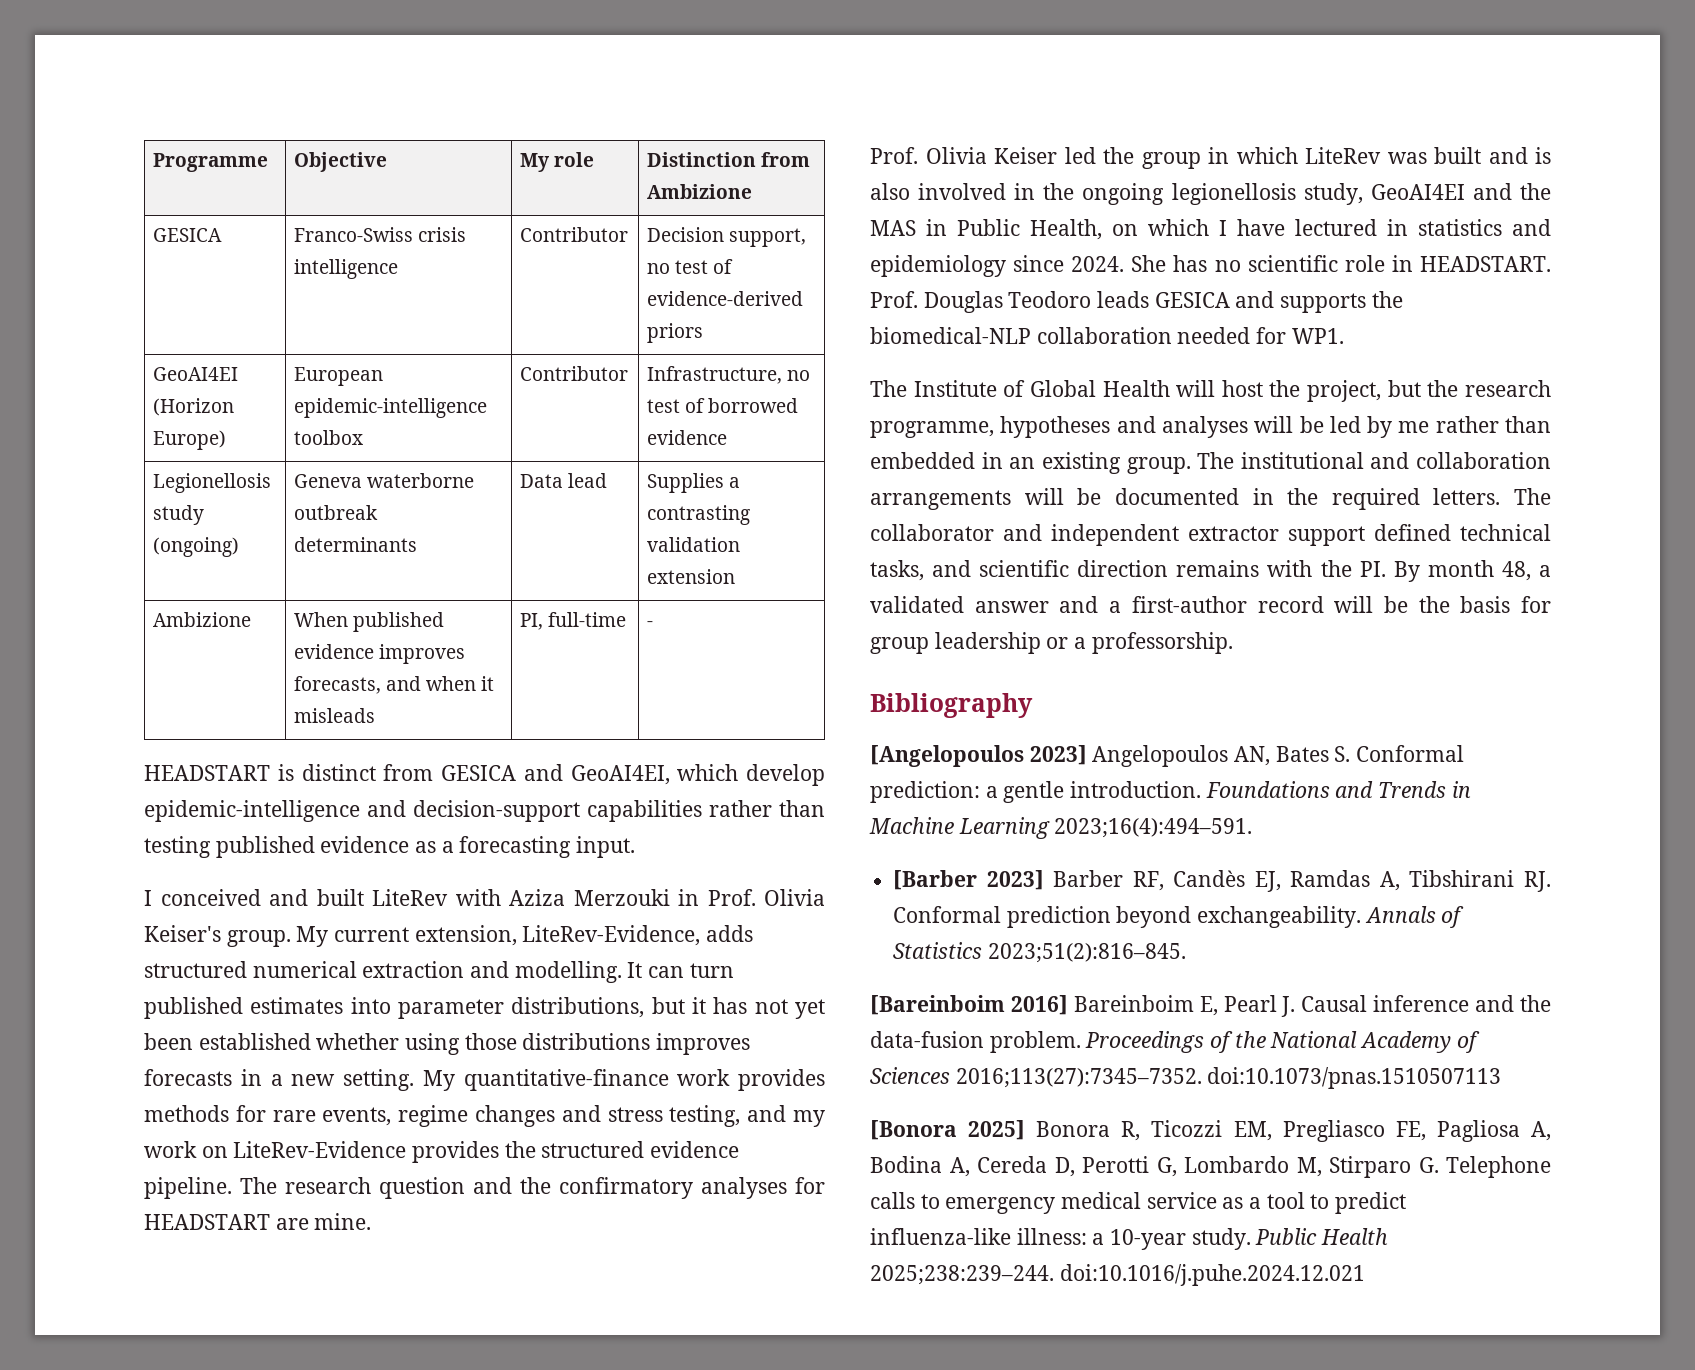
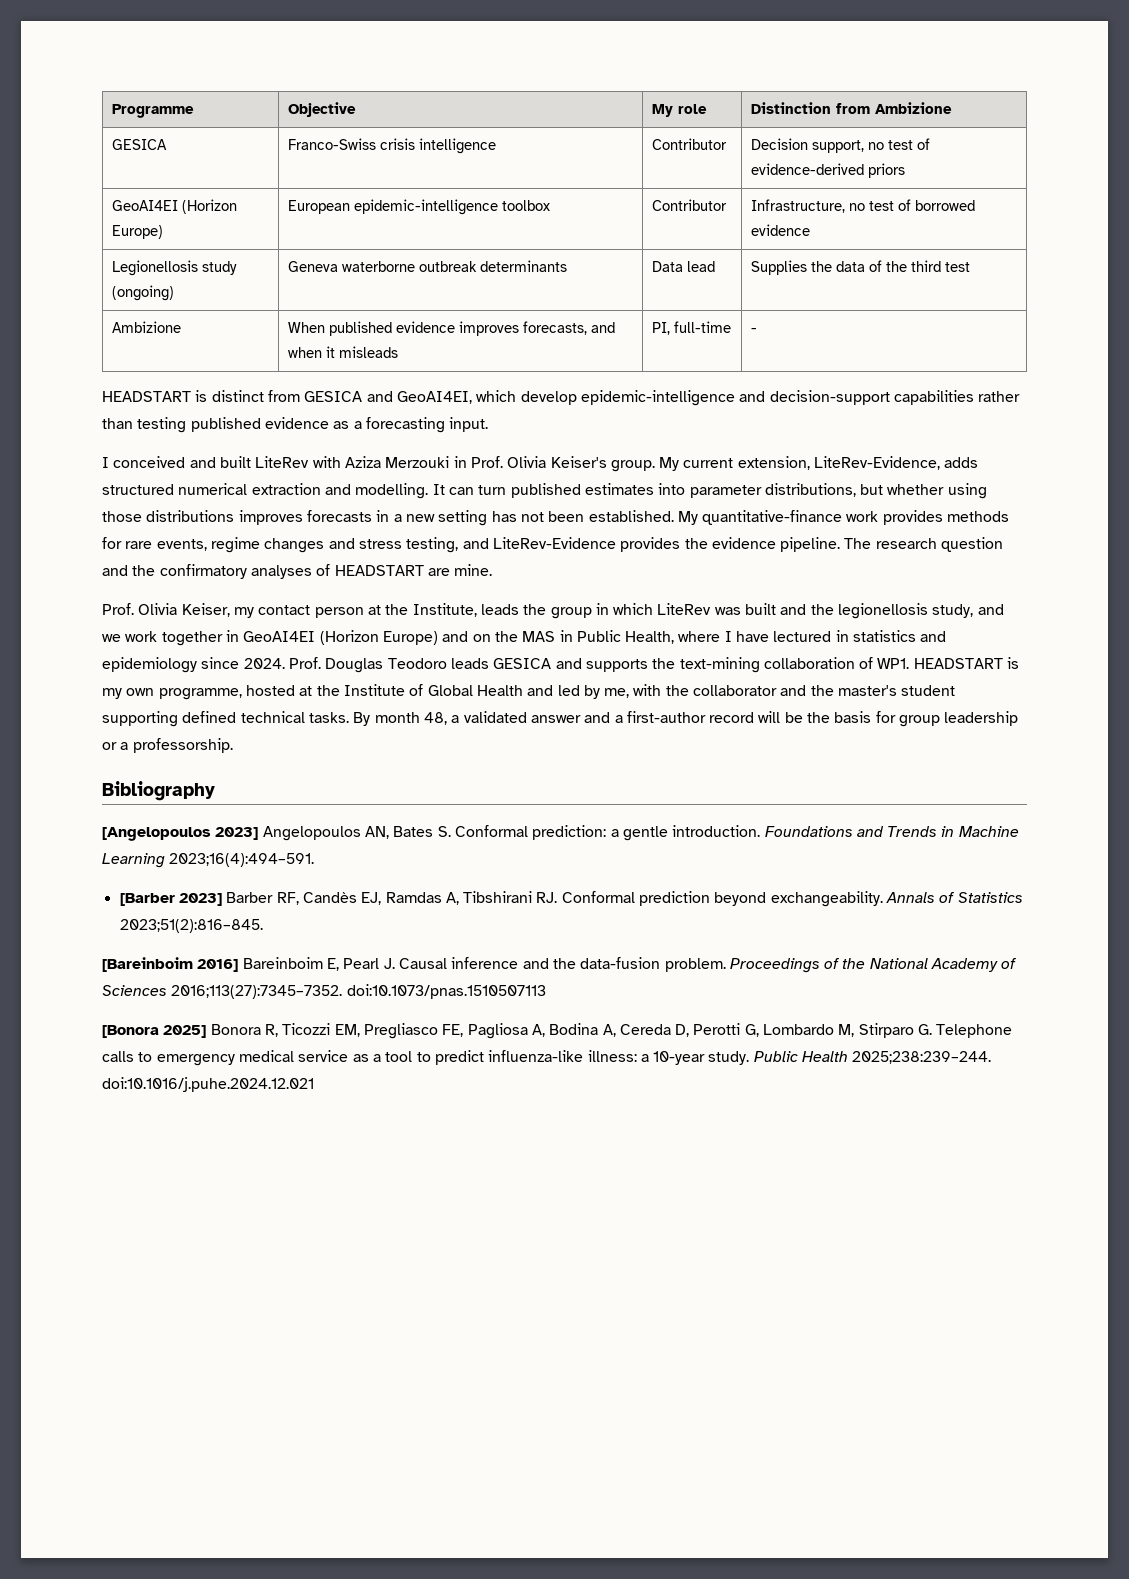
- Legionellosis study (ongoing) | Geneva waterborne outbreak determinants | Data lead | Supplies a contrasting validation extension
+ Legionellosis study (ongoing) | Geneva waterborne outbreak determinants | Data lead | Supplies the data of the third test
- It can turn published estimates into parameter distributions, but it has not yet been established whether using those distributions improves forecasts in a new setting.
+ It can turn published estimates into parameter distributions, but whether using those distributions improves forecasts in a new setting has not been established.
- My quantitative-finance work provides methods for rare events, regime changes and stress testing, and my work on LiteRev-Evidence provides the structured evidence pipeline.
+ My quantitative-finance work provides methods for rare events, regime changes and stress testing, and LiteRev-Evidence provides the evidence pipeline.
- The research question and the confirmatory analyses for HEADSTART are mine.
+ The research question and the confirmatory analyses of HEADSTART are mine.
- Prof. Olivia Keiser led the group in which LiteRev was built and is also involved in the ongoing legionellosis study, GeoAI4EI and the MAS in Public Health, on which I have lectured in statistics and epidemiology since 2024.
+ Prof. Olivia Keiser, my contact person at the Institute, leads the group in which LiteRev was built and the legionellosis study, and we work together in GeoAI4EI (Horizon Europe) and on the MAS in Public Health, where I have lectured in statistics and epidemiology since 2024.
- She has no scientific role in HEADSTART.
- Prof. Douglas Teodoro leads GESICA and supports the biomedical-NLP collaboration needed for WP1.
- The Institute of Global Health will host the project, but the research programme, hypotheses and analyses will be led by me rather than embedded in an existing group. The institutional and collaboration arrangements will be documented in the required letters. The collaborator and independent extractor support defined technical tasks, and scientific direction remains with the PI. By month 48, a validated answer and a first-author record will be the basis for group leadership or a professorship.
+ Prof. Douglas Teodoro leads GESICA and supports the text-mining collaboration of WP1. HEADSTART is my own programme, hosted at the Institute of Global Health and led by me, with the collaborator and the master's student supporting defined technical tasks. By month 48, a validated answer and a first-author record will be the basis for group leadership or a professorship.

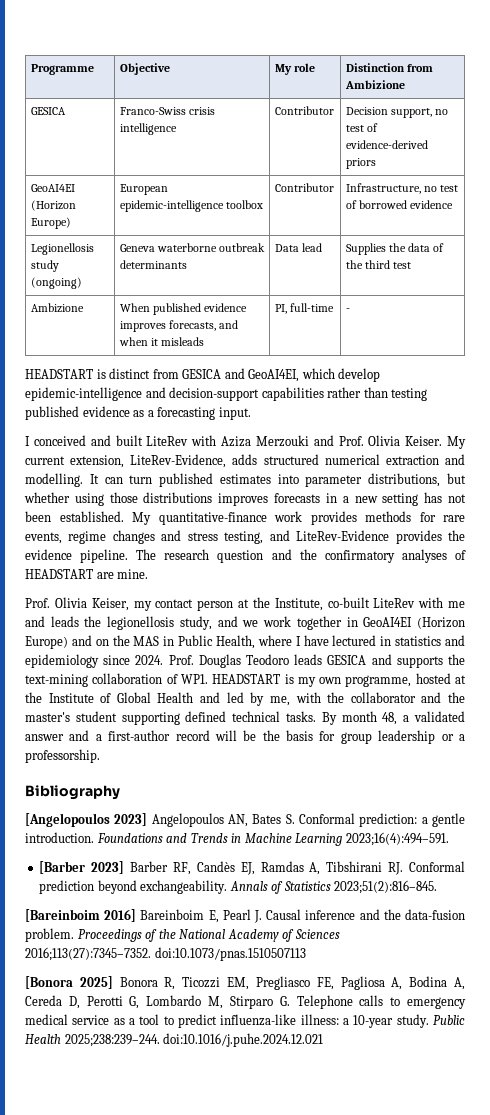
- I conceived and built LiteRev with Aziza Merzouki in Prof. Olivia Keiser's group.
+ I conceived and built LiteRev with Aziza Merzouki and Prof. Olivia Keiser.
- Prof. Olivia Keiser, my contact person at the Institute, leads the group in which LiteRev was built and the legionellosis study, and we work together in GeoAI4EI (Horizon Europe) and on the MAS in Public Health, where I have lectured in statistics and epidemiology since 2024.
+ Prof. Olivia Keiser, my contact person at the Institute, co-built LiteRev with me and leads the legionellosis study, and we work together in GeoAI4EI (Horizon Europe) and on the MAS in Public Health, where I have lectured in statistics and epidemiology since 2024.

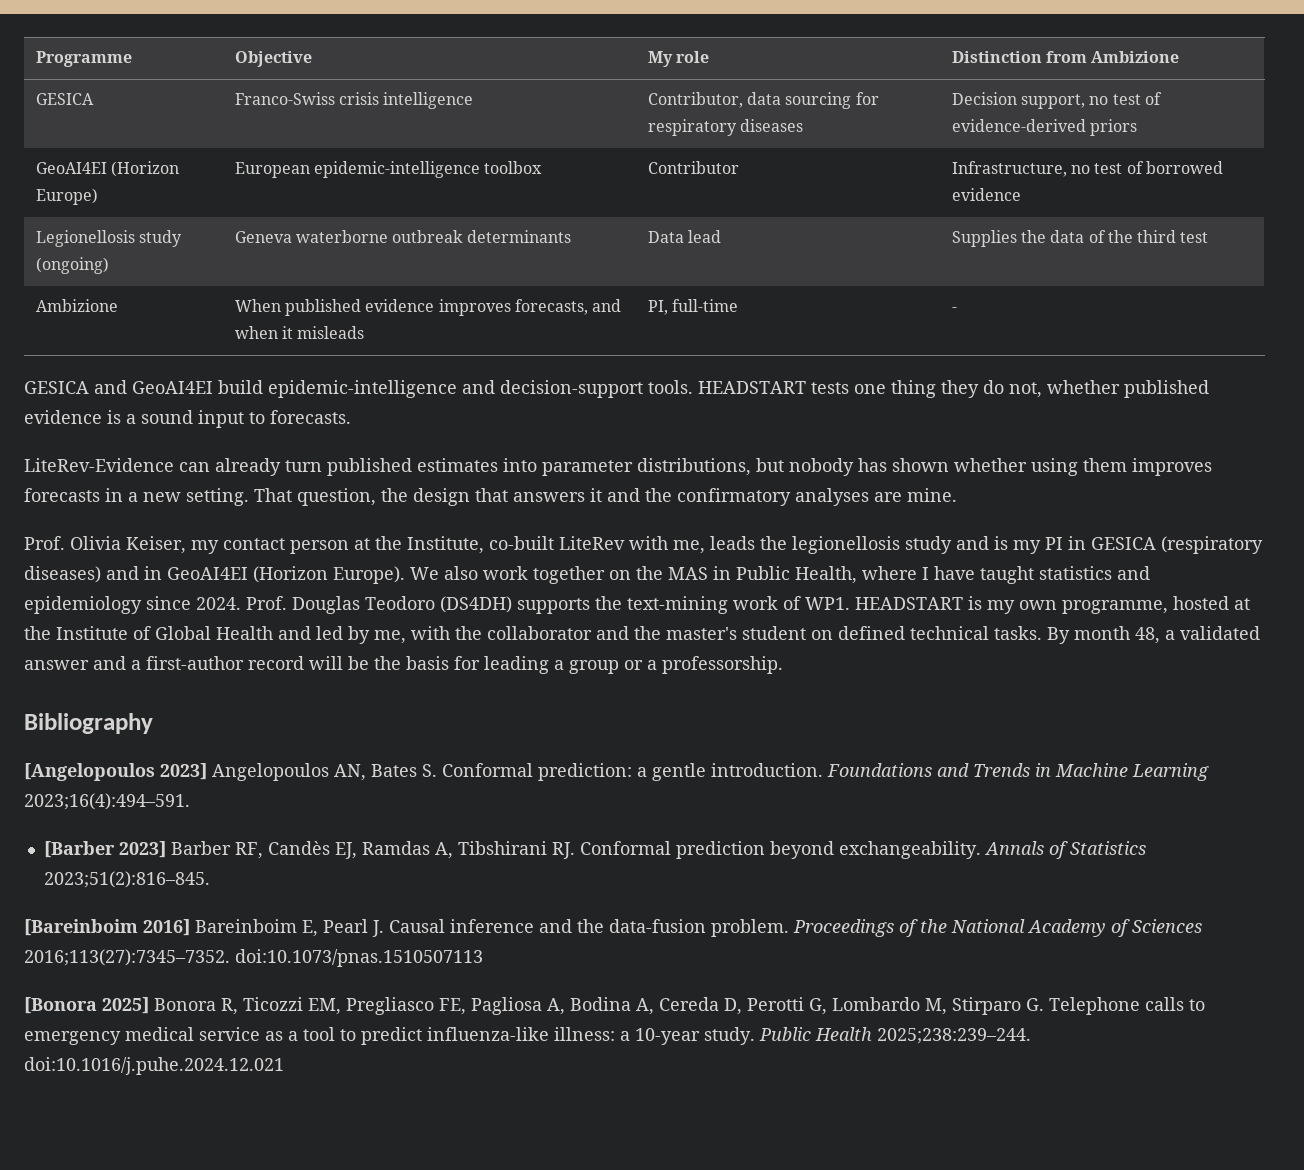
- GESICA | Franco-Swiss crisis intelligence | Contributor | Decision support, no test of evidence-derived priors
+ GESICA | Franco-Swiss crisis intelligence | Contributor, data sourcing for respiratory diseases | Decision support, no test of evidence-derived priors
- HEADSTART is distinct from GESICA and GeoAI4EI, which develop epidemic-intelligence and decision-support capabilities rather than testing published evidence as a forecasting input.
- I conceived and built LiteRev with Aziza Merzouki and Prof. Olivia Keiser. My current extension, LiteRev-Evidence, adds structured numerical extraction and modelling. It can turn published estimates into parameter distributions, but whether using those distributions improves forecasts in a new setting has not been established. My quantitative-finance work provides methods for rare events, regime changes and stress testing, and LiteRev-Evidence provides the evidence pipeline. The research question and the confirmatory analyses of HEADSTART are mine.
+ GESICA and GeoAI4EI build epidemic-intelligence and decision-support tools. HEADSTART tests one thing they do not, whether published evidence is a sound input to forecasts.
+ LiteRev-Evidence can already turn published estimates into parameter distributions, but nobody has shown whether using them improves forecasts in a new setting. That question, the design that answers it and the confirmatory analyses are mine.
- Prof. Olivia Keiser, my contact person at the Institute, co-built LiteRev with me and leads the legionellosis study, and we work together in GeoAI4EI (Horizon Europe) and on the MAS in Public Health, where I have lectured in statistics and epidemiology since 2024.
+ Prof. Olivia Keiser, my contact person at the Institute, co-built LiteRev with me, leads the legionellosis study and is my PI in GESICA (respiratory diseases) and in GeoAI4EI (Horizon Europe). We also work together on the MAS in Public Health, where I have taught statistics and epidemiology since 2024.
- Prof. Douglas Teodoro leads GESICA and supports the text-mining collaboration of WP1. HEADSTART is my own programme, hosted at the Institute of Global Health and led by me, with the collaborator and the master's student supporting defined technical tasks.
+ Prof. Douglas Teodoro (DS4DH) supports the text-mining work of WP1. HEADSTART is my own programme, hosted at the Institute of Global Health and led by me, with the collaborator and the master's student on defined technical tasks.
- By month 48, a validated answer and a first-author record will be the basis for group leadership or a professorship.
+ By month 48, a validated answer and a first-author record will be the basis for leading a group or a professorship.

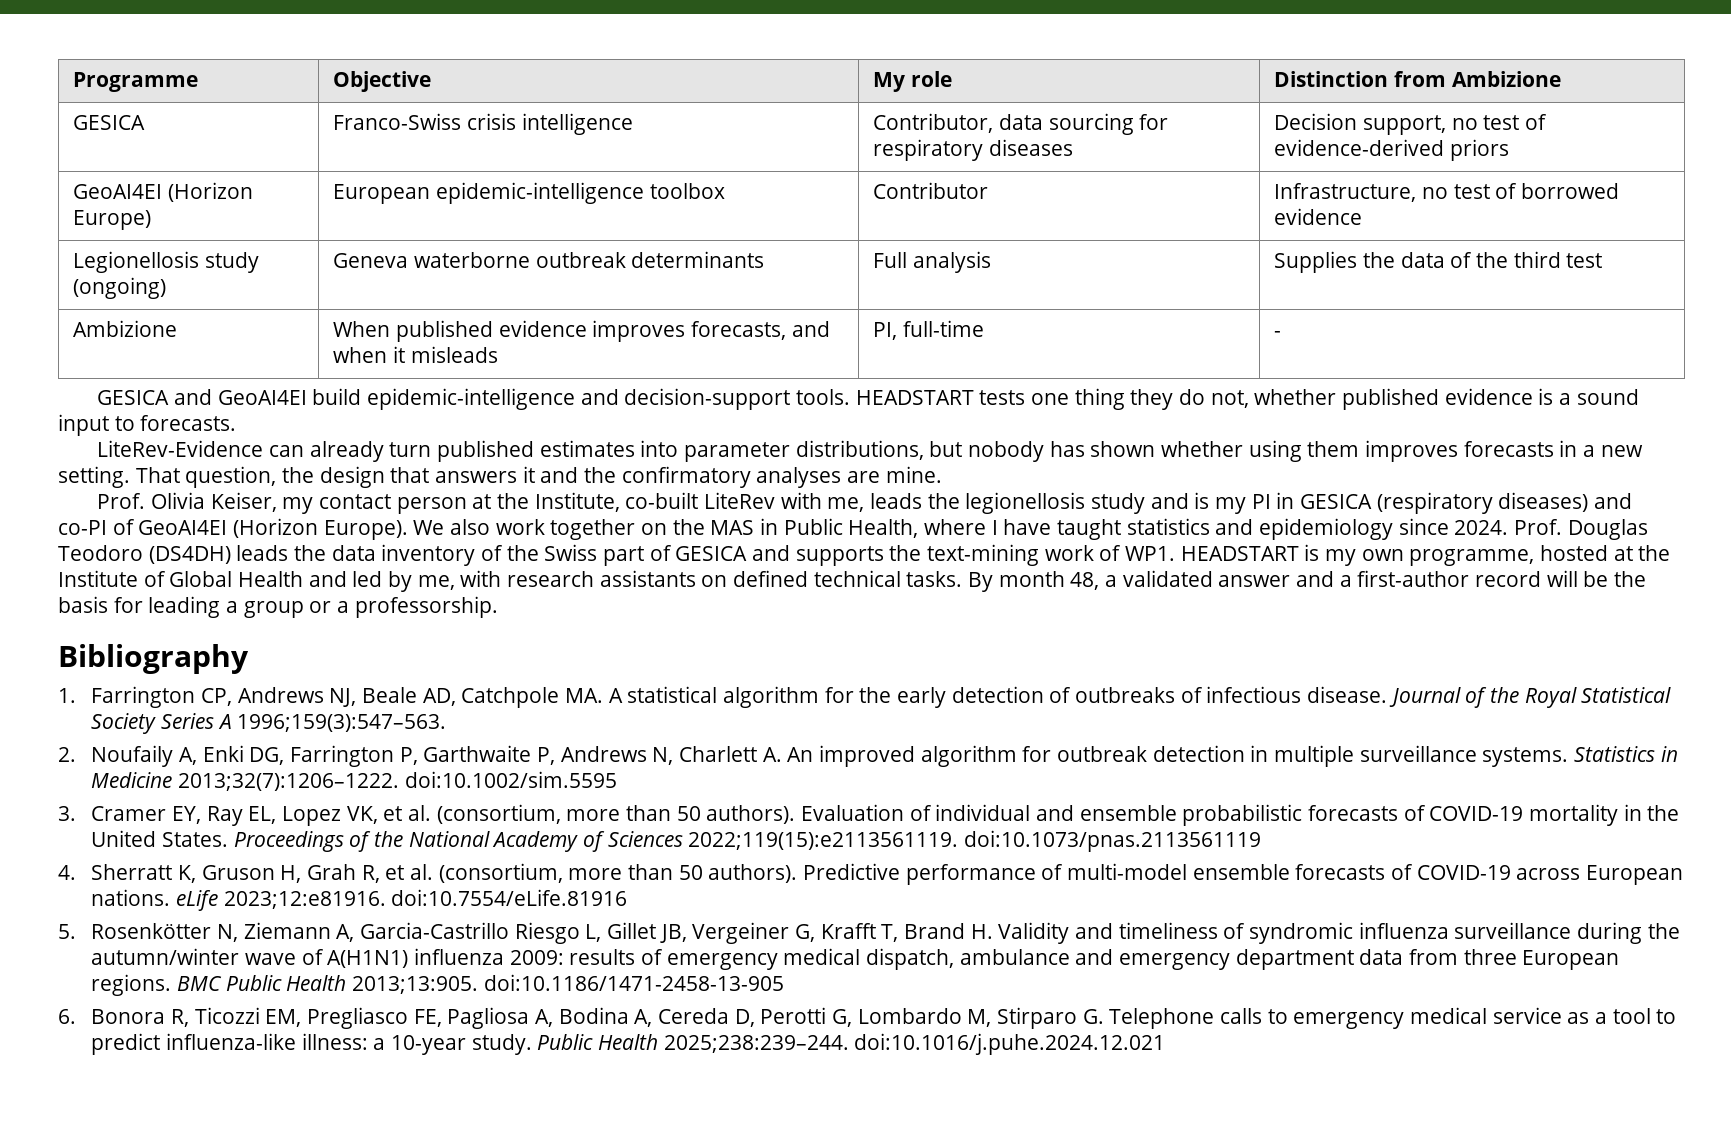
- Legionellosis study (ongoing) | Geneva waterborne outbreak determinants | Data lead | Supplies the data of the third test
+ Legionellosis study (ongoing) | Geneva waterborne outbreak determinants | Full analysis | Supplies the data of the third test
- Prof. Olivia Keiser, my contact person at the Institute, co-built LiteRev with me, leads the legionellosis study and is my PI in GESICA (respiratory diseases) and in GeoAI4EI (Horizon Europe).
+ Prof. Olivia Keiser, my contact person at the Institute, co-built LiteRev with me, leads the legionellosis study and is my PI in GESICA (respiratory diseases) and co-PI of GeoAI4EI (Horizon Europe).
- Prof. Douglas Teodoro (DS4DH) supports the text-mining work of WP1. HEADSTART is my own programme, hosted at the Institute of Global Health and led by me, with the collaborator and the master's student on defined technical tasks.
+ Prof. Douglas Teodoro (DS4DH) leads the data inventory of the Swiss part of GESICA and supports the text-mining work of WP1. HEADSTART is my own programme, hosted at the Institute of Global Health and led by me, with research assistants on defined technical tasks.
- [Angelopoulos 2023] Angelopoulos AN, Bates S. Conformal prediction: a gentle introduction. Foundations and Trends in Machine Learning 2023;16(4):494–591.
- [Barber 2023] Barber RF, Candès EJ, Ramdas A, Tibshirani RJ. Conformal prediction beyond exchangeability. Annals of Statistics 2023;51(2):816–845.
- [Bareinboim 2016] Bareinboim E, Pearl J. Causal inference and the data-fusion problem.
+ 1. Farrington CP, Andrews NJ, Beale AD, Catchpole MA. A statistical algorithm for the early detection of outbreaks of infectious disease. Journal of the Royal Statistical Society Series A 1996;159(3):547–563.
+ 2. Noufaily A, Enki DG, Farrington P, Garthwaite P, Andrews N, Charlett A. An improved algorithm for outbreak detection in multiple surveillance systems. Statistics in Medicine 2013;32(7):1206–1222. doi:10.1002/sim.5595
+ 3. Cramer EY, Ray EL, Lopez VK, et al. (consortium, more than 50 authors). Evaluation of individual and ensemble probabilistic forecasts of COVID-19 mortality in the United States.
- Proceedings of the National Academy of Sciences 2016;113(27):7345–7352. doi:10.1073/pnas.1510507113
- [Bonora 2025] Bonora R, Ticozzi EM, Pregliasco FE, Pagliosa A, Bodina A, Cereda D, Perotti G, Lombardo M, Stirparo G. Telephone calls to emergency medical service as a tool to predict influenza-like illness: a 10-year study.
+ Proceedings of the National Academy of Sciences 2022;119(15):e2113561119. doi:10.1073/pnas.2113561119
+ 4. Sherratt K, Gruson H, Grah R, et al. (consortium, more than 50 authors). Predictive performance of multi-model ensemble forecasts of COVID-19 across European nations. eLife 2023;12:e81916. doi:10.7554/eLife.81916
+ 5. Rosenkötter N, Ziemann A, Garcia-Castrillo Riesgo L, Gillet JB, Vergeiner G, Krafft T, Brand H. Validity and timeliness of syndromic influenza surveillance during the autumn/winter wave of A(H1N1) influenza 2009: results of emergency medical dispatch, ambulance and emergency department data from three European regions. BMC Public Health 2013;13:905. doi:10.1186/1471-2458-13-905
+ 6. Bonora R, Ticozzi EM, Pregliasco FE, Pagliosa A, Bodina A, Cereda D, Perotti G, Lombardo M, Stirparo G. Telephone calls to emergency medical service as a tool to predict influenza-like illness: a 10-year study.

